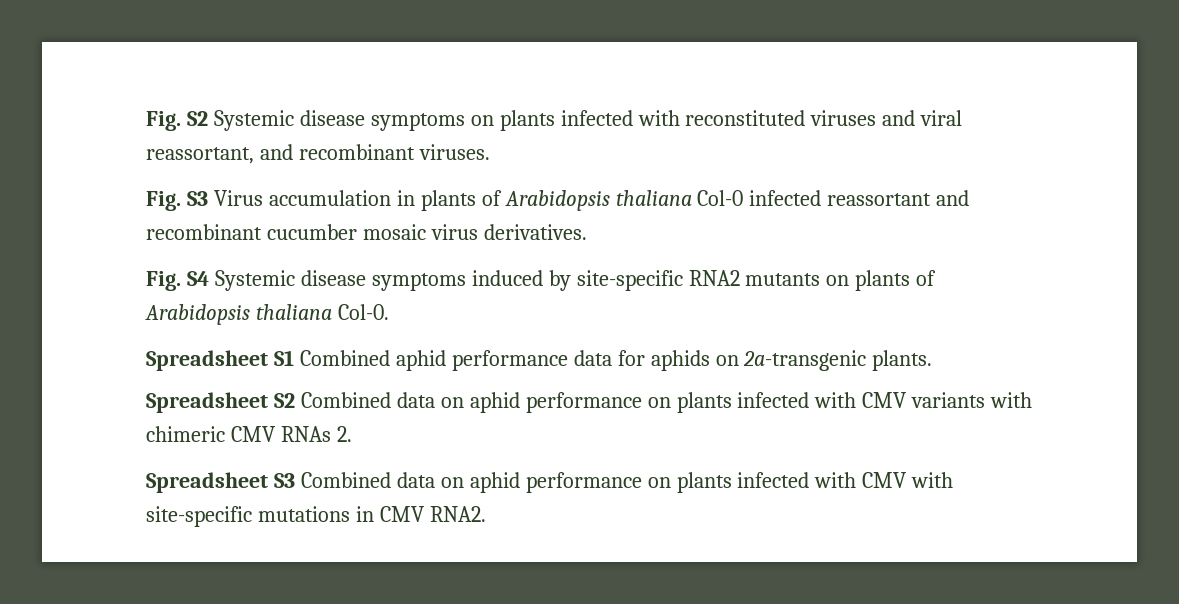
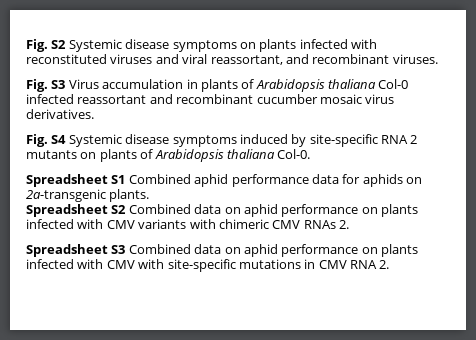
- Fig. S4 Systemic disease symptoms induced by site-specific RNA2 mutants on plants of Arabidopsis thaliana Col-0.
+ Fig. S4 Systemic disease symptoms induced by site-specific RNA 2 mutants on plants of Arabidopsis thaliana Col-0.
- Spreadsheet S3 Combined data on aphid performance on plants infected with CMV with site-specific mutations in CMV RNA2.
+ Spreadsheet S3 Combined data on aphid performance on plants infected with CMV with site-specific mutations in CMV RNA 2.

